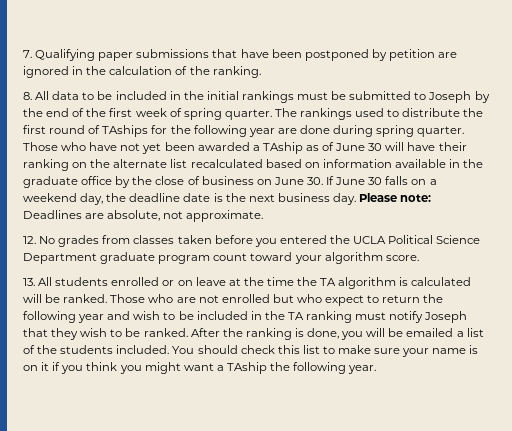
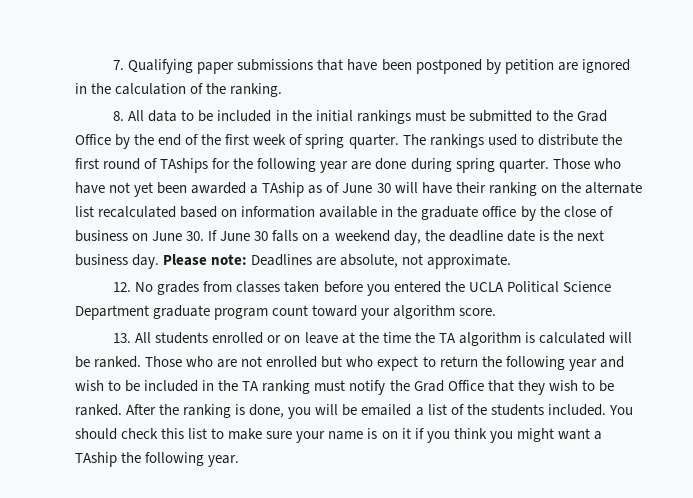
- 8. All data to be included in the initial rankings must be submitted to Joseph by the end of the first week of spring quarter.
+ 8. All data to be included in the initial rankings must be submitted to the Grad Office by the end of the first week of spring quarter.
- Those who are not enrolled but who expect to return the following year and wish to be included in the TA ranking must notify Joseph that they wish to be ranked.
+ Those who are not enrolled but who expect to return the following year and wish to be included in the TA ranking must notify the Grad Office that they wish to be ranked.

